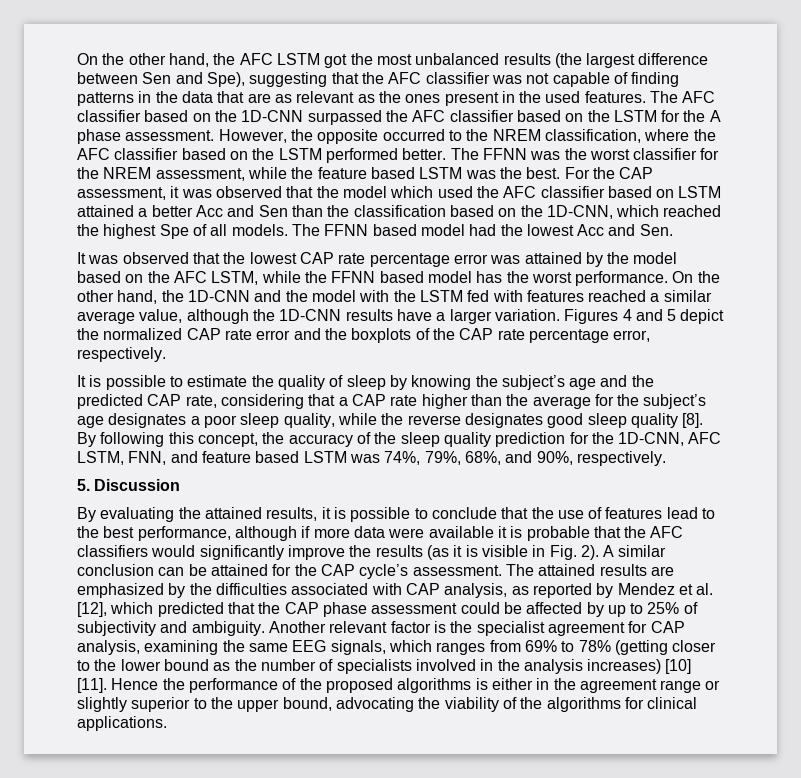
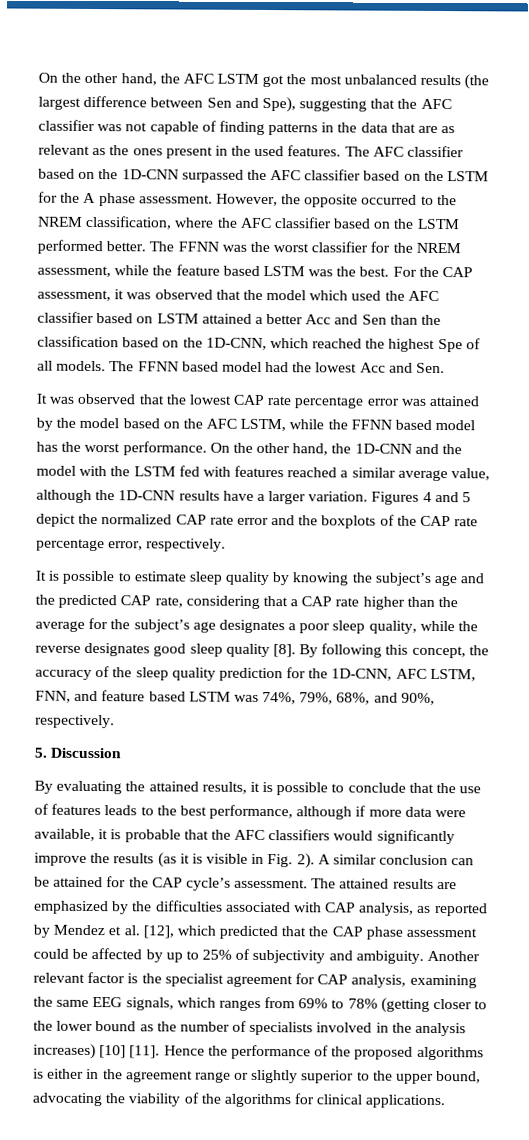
- It is possible to estimate the quality of sleep by knowing the subject’s age and the predicted CAP rate, considering that a CAP rate higher than the average for the subject’s age designates a poor sleep quality, while the reverse designates good sleep quality [8].
+ It is possible to estimate sleep quality by knowing the subject’s age and the predicted CAP rate, considering that a CAP rate higher than the average for the subject’s age designates a poor sleep quality, while the reverse designates good sleep quality [8].
- By evaluating the attained results, it is possible to conclude that the use of features lead to the best performance, although if more data were available it is probable that the AFC classifiers would significantly improve the results (as it is visible in Fig. 2).
+ By evaluating the attained results, it is possible to conclude that the use of features leads to the best performance, although if more data were available, it is probable that the AFC classifiers would significantly improve the results (as it is visible in Fig. 2).

